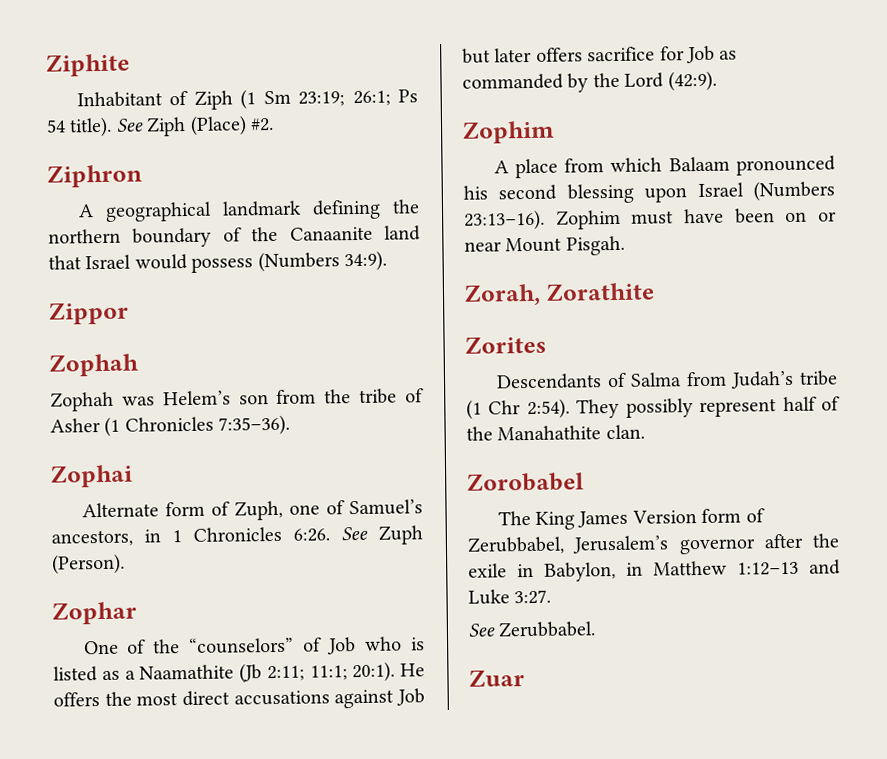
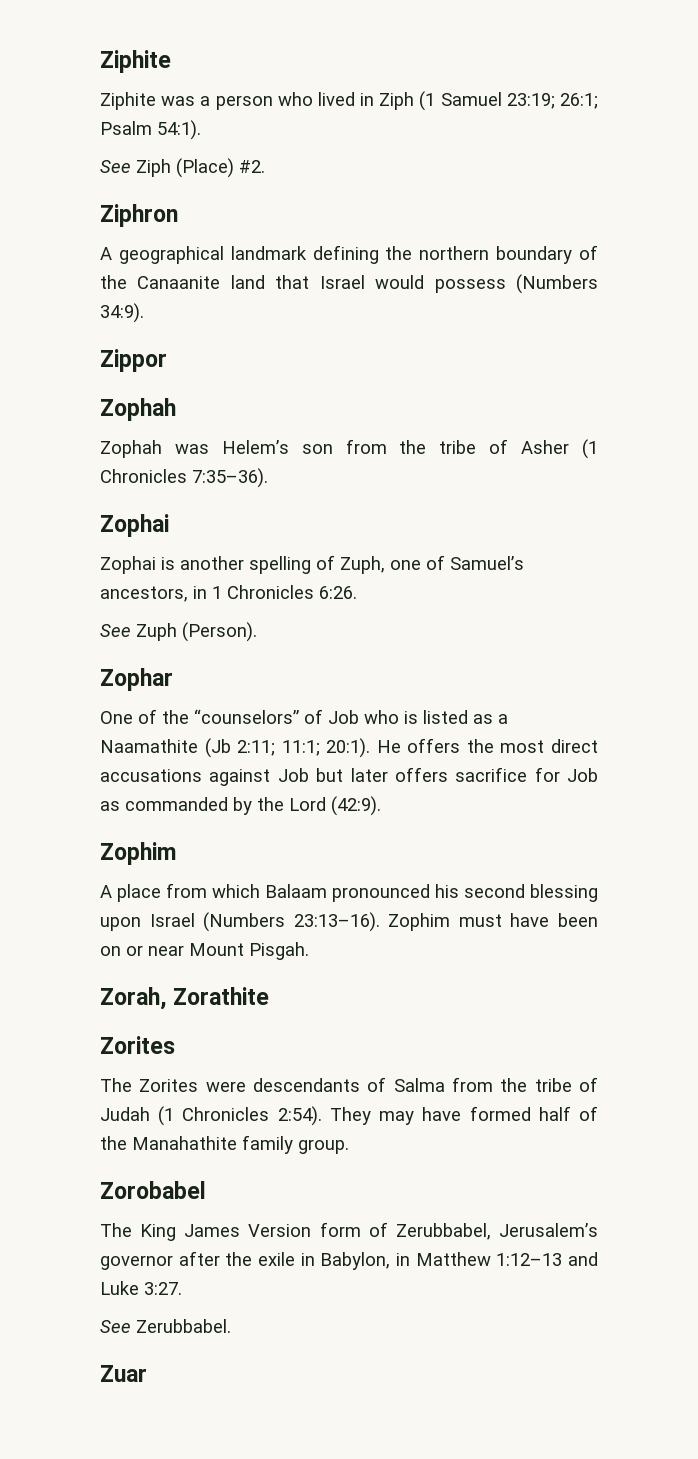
- Inhabitant of Ziph (1 Sm 23:19; 26:1; Ps 54 title). See Ziph (Place) #2.
+ Ziphite was a person who lived in Ziph (1 Samuel 23:19; 26:1; Psalm 54:1).
+ See Ziph (Place) #2.
- Alternate form of Zuph, one of Samuel’s ancestors, in 1 Chronicles 6:26. See Zuph (Person).
+ Zophai is another spelling of Zuph, one of Samuel’s ancestors, in 1 Chronicles 6:26.
+ See Zuph (Person).
- Descendants of Salma from Judah’s tribe (1 Chr 2:54). They possibly represent half of the Manahathite clan.
+ The Zorites were descendants of Salma from the tribe of Judah (1 Chronicles 2:54). They may have formed half of the Manahathite family group.

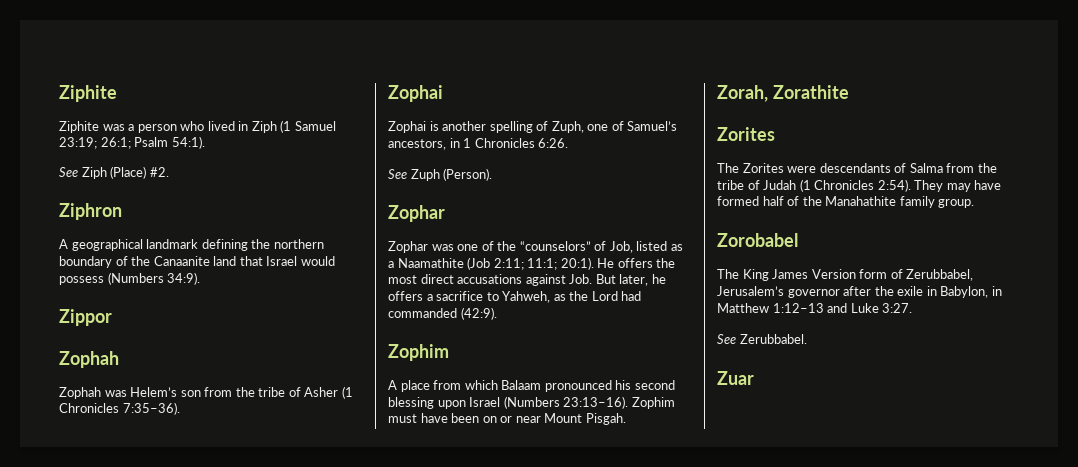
- One of the “counselors” of Job who is listed as a Naamathite (Jb 2:11; 11:1; 20:1).
+ Zophar was one of the “counselors” of Job, listed as a Naamathite (Job 2:11; 11:1; 20:1).
- He offers the most direct accusations against Job but later offers sacrifice for Job as commanded by the Lord (42:9).
+ He offers the most direct accusations against Job. But later, he offers a sacrifice to Yahweh, as the Lord had commanded (42:9).

